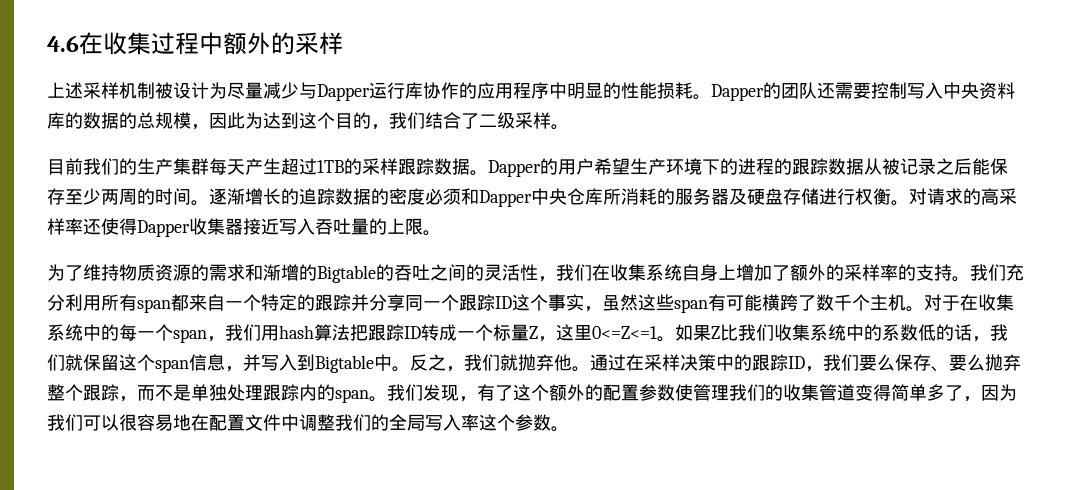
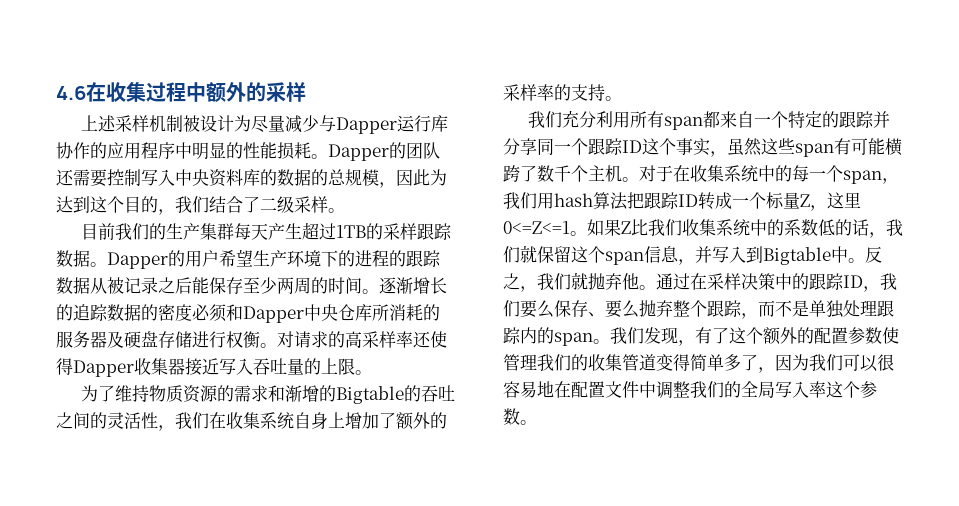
- 为了维持物质资源的需求和渐增的Bigtable的吞吐之间的灵活性，我们在收集系统自身上增加了额外的采样率的支持。我们充分利用所有span都来自一个特定的跟踪并分享同一个跟踪ID这个事实，虽然这些span有可能横跨了数千个主机。
+ 为了维持物质资源的需求和渐增的Bigtable的吞吐之间的灵活性，我们在收集系统自身上增加了额外的采样率的支持。
+ 我们充分利用所有span都来自一个特定的跟踪并分享同一个跟踪ID这个事实，虽然这些span有可能横跨了数千个主机。

